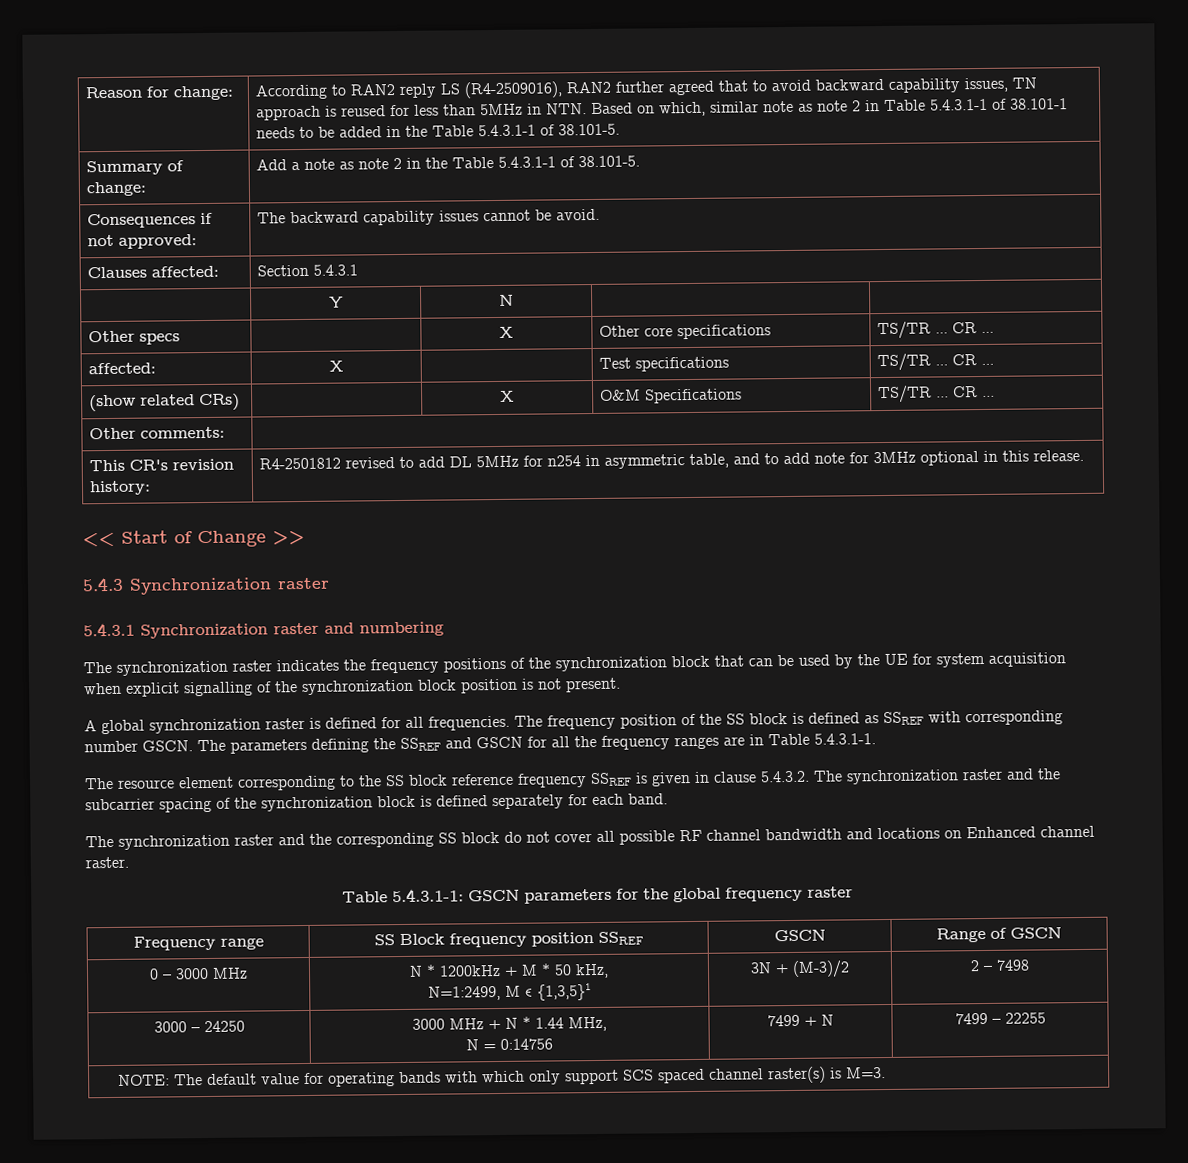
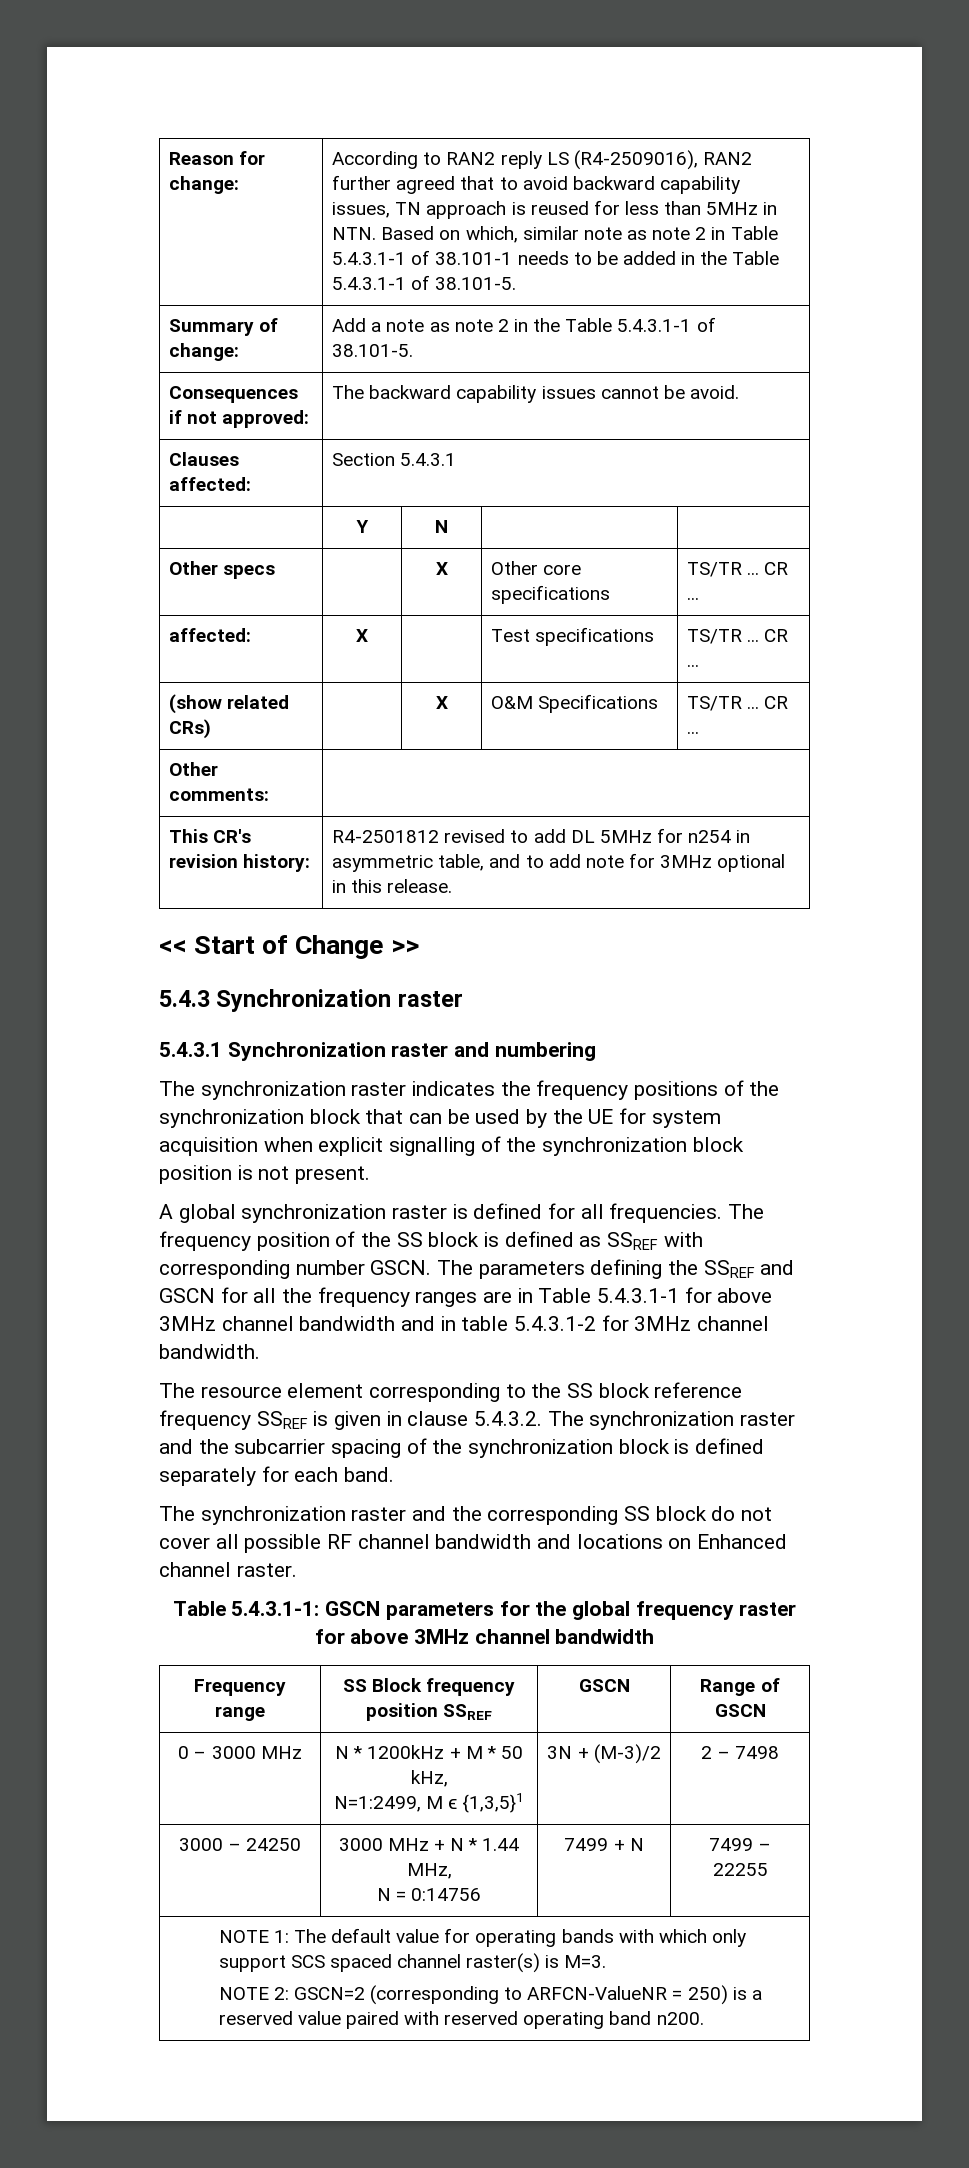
- The parameters defining the SSREF and GSCN for all the frequency ranges are in Table 5.4.3.1-1.
+ The parameters defining the SSREF and GSCN for all the frequency ranges are in Table 5.4.3.1-1 for above 3MHz channel bandwidth and in table 5.4.3.1-2 for 3MHz channel bandwidth.
- Table 5.4.3.1-1: GSCN parameters for the global frequency raster
+ Table 5.4.3.1-1: GSCN parameters for the global frequency raster for above 3MHz channel bandwidth
- NOTE: The default value for operating bands with which only support SCS spaced channel raster(s) is M=3.
+ NOTE 1: The default value for operating bands with which only support SCS spaced channel raster(s) is M=3.
+ NOTE 2: GSCN=2 (corresponding to ARFCN-ValueNR = 250) is a reserved value paired with reserved operating band n200.

